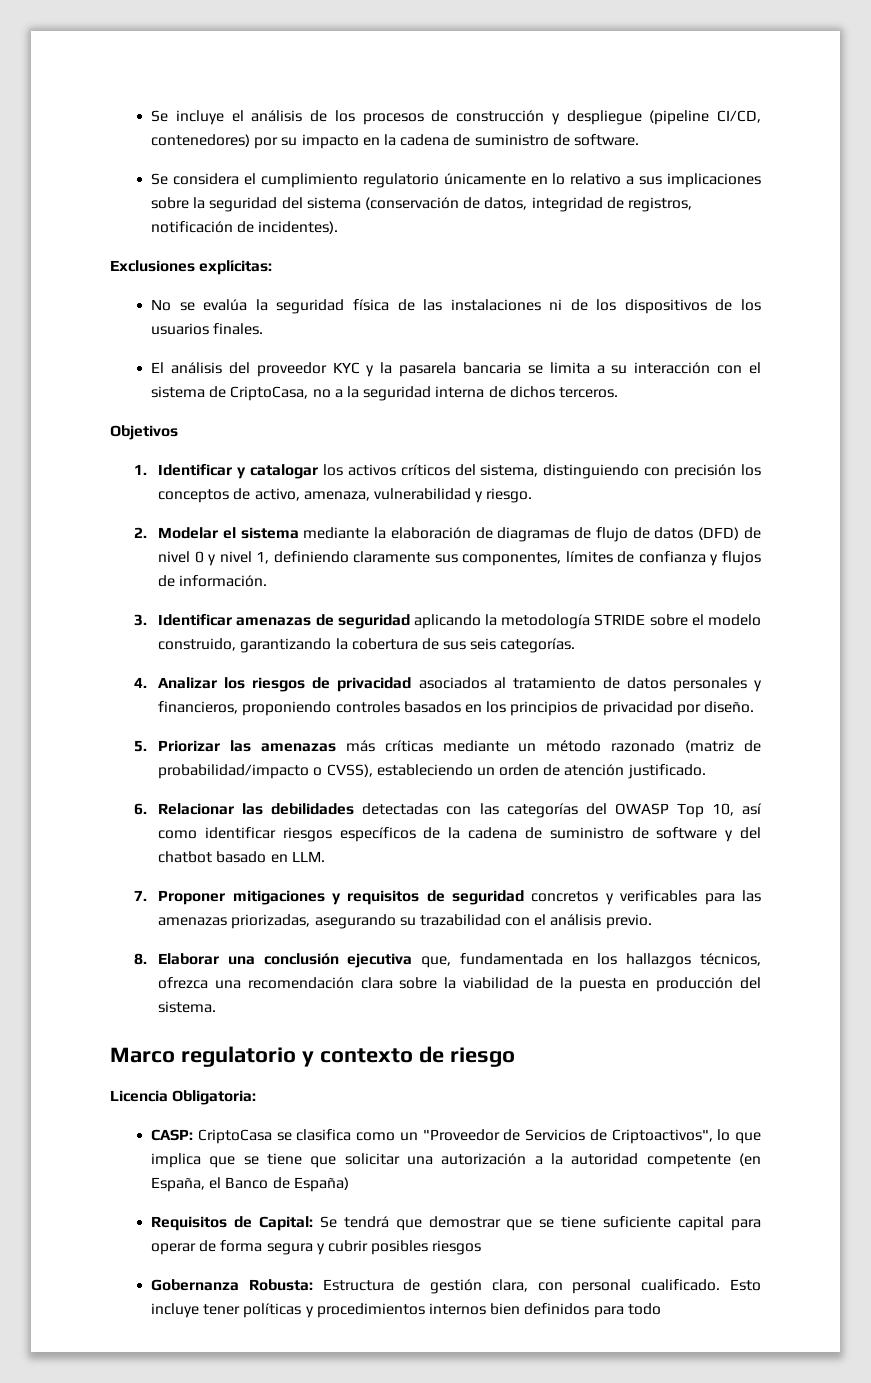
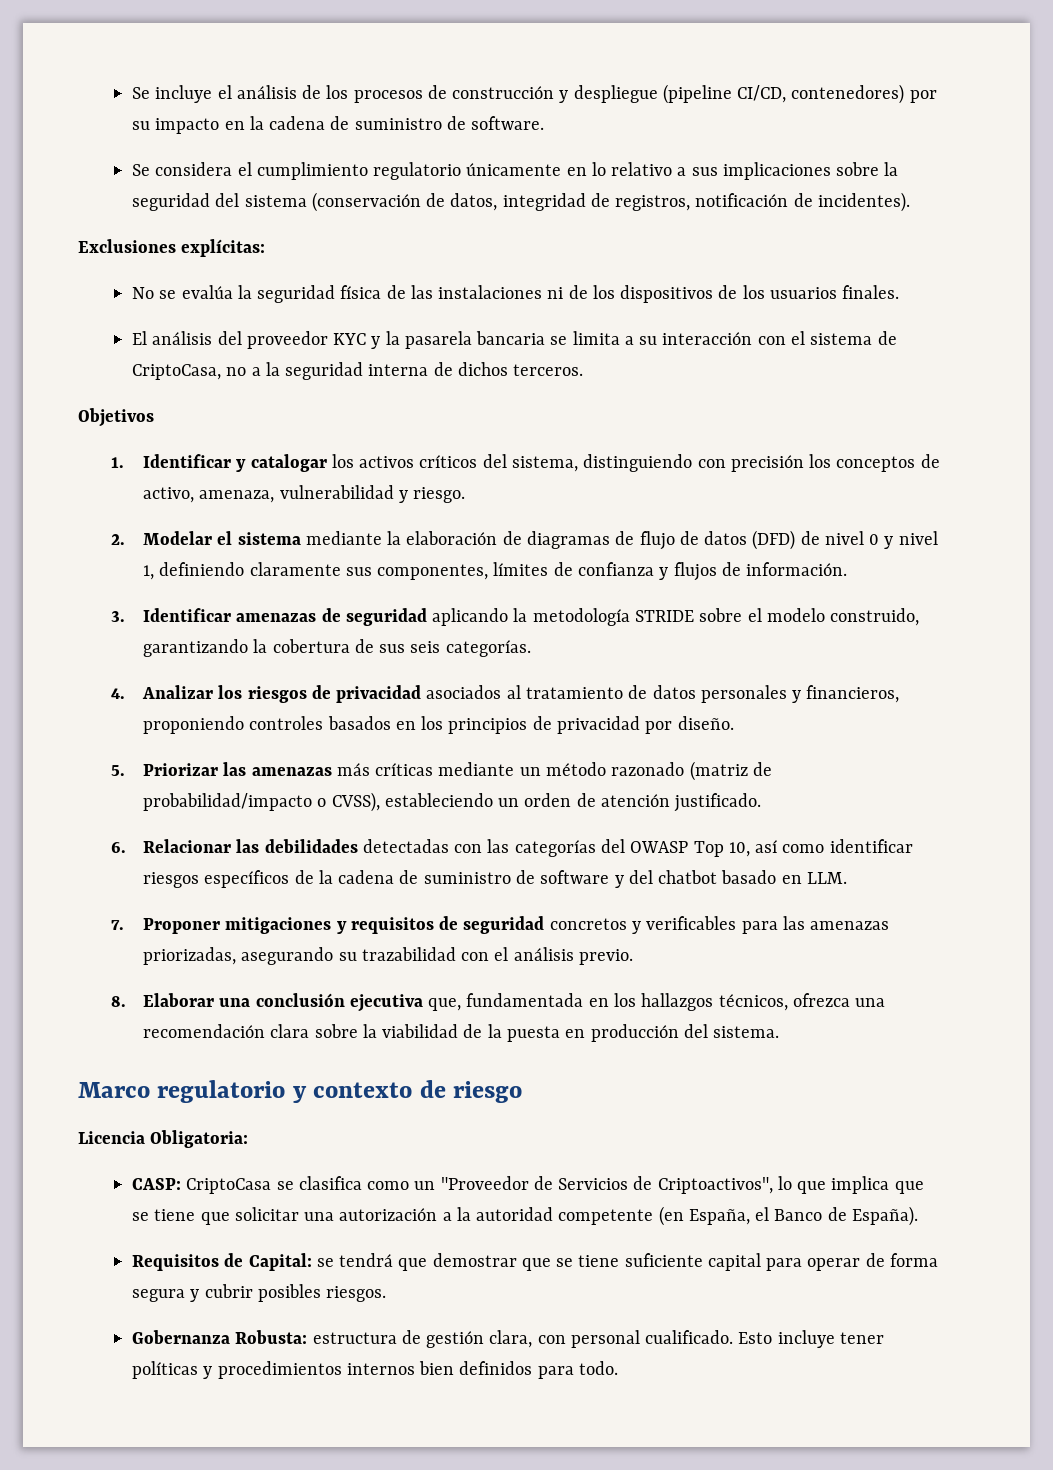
- CASP: CriptoCasa se clasifica como un "Proveedor de Servicios de Criptoactivos", lo que implica que se tiene que solicitar una autorización a la autoridad competente (en España, el Banco de España)
+ CASP: CriptoCasa se clasifica como un "Proveedor de Servicios de Criptoactivos", lo que implica que se tiene que solicitar una autorización a la autoridad competente (en España, el Banco de España).
- Requisitos de Capital: Se tendrá que demostrar que se tiene suficiente capital para operar de forma segura y cubrir posibles riesgos
+ Requisitos de Capital: se tendrá que demostrar que se tiene suficiente capital para operar de forma segura y cubrir posibles riesgos.
- Gobernanza Robusta: Estructura de gestión clara, con personal cualificado.
+ Gobernanza Robusta: estructura de gestión clara, con personal cualificado.
- Esto incluye tener políticas y procedimientos internos bien definidos para todo
+ Esto incluye tener políticas y procedimientos internos bien definidos para todo.

